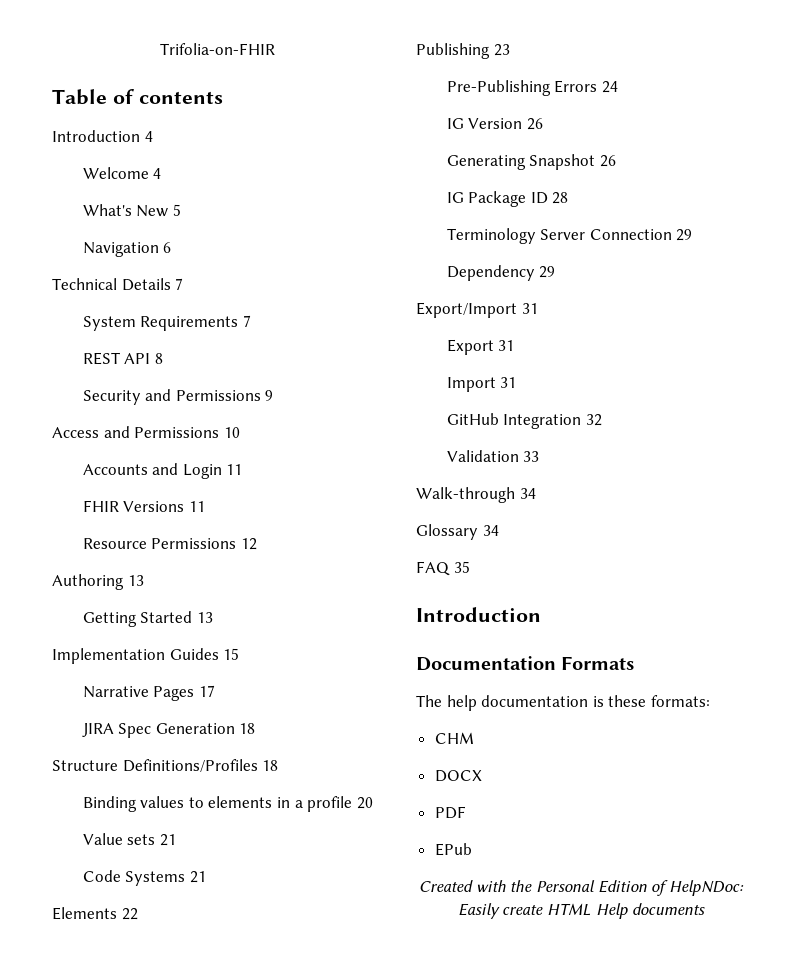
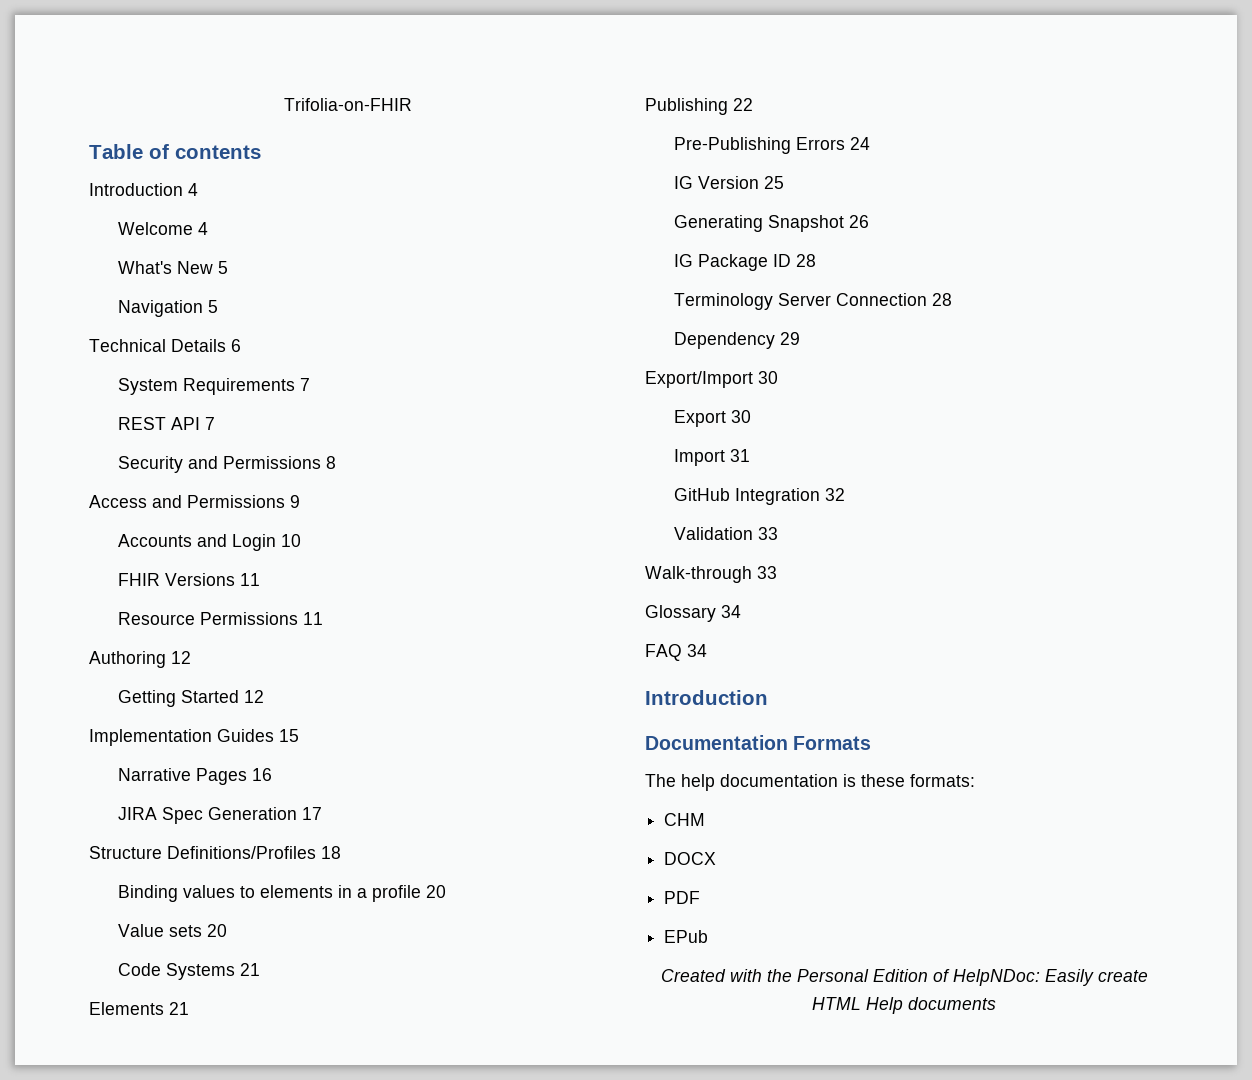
- Navigation 6
+ Navigation 5
- Technical Details 7
+ Technical Details 6
- REST API 8
+ REST API 7
- Security and Permissions 9
+ Security and Permissions 8
- Access and Permissions 10
+ Access and Permissions 9
- Accounts and Login 11
+ Accounts and Login 10
- Resource Permissions 12
+ Resource Permissions 11
- Authoring 13
+ Authoring 12
- Getting Started 13
+ Getting Started 12
- Narrative Pages 17
+ Narrative Pages 16
- JIRA Spec Generation 18
+ JIRA Spec Generation 17
- Value sets 21
+ Value sets 20
- Elements 22
+ Elements 21
- Publishing 23
+ Publishing 22
- IG Version 26
+ IG Version 25
- Terminology Server Connection 29
+ Terminology Server Connection 28
- Export/Import 31
+ Export/Import 30
- Export 31
+ Export 30
- Walk-through 34
+ Walk-through 33
- FAQ 35
+ FAQ 34

